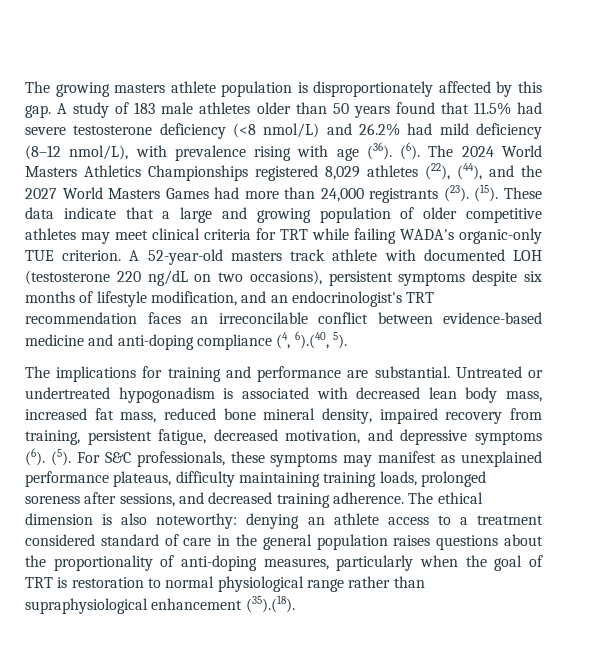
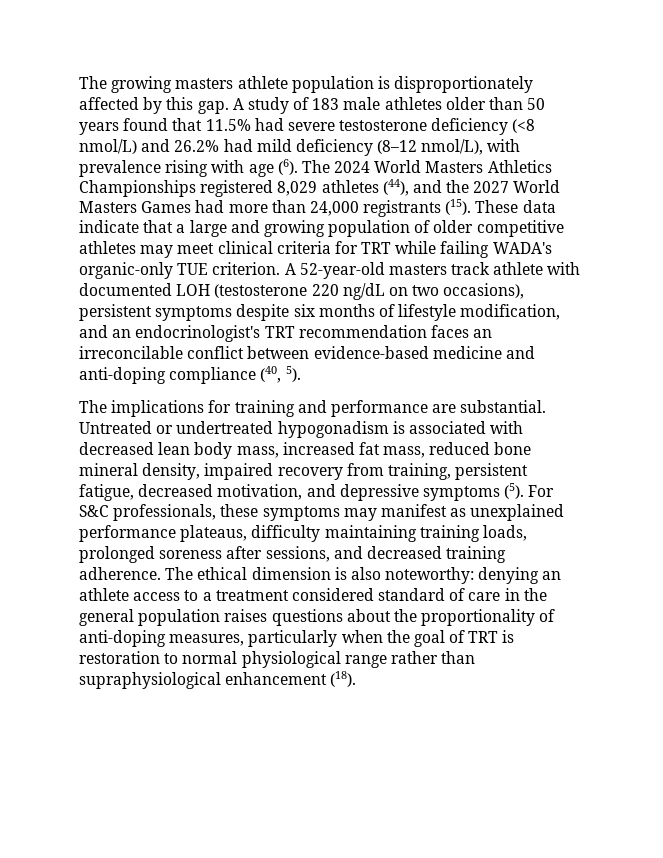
- A study of 183 male athletes older than 50 years found that 11.5% had severe testosterone deficiency (<8 nmol/L) and 26.2% had mild deficiency (8–12 nmol/L), with prevalence rising with age (36). (6).
+ A study of 183 male athletes older than 50 years found that 11.5% had severe testosterone deficiency (<8 nmol/L) and 26.2% had mild deficiency (8–12 nmol/L), with prevalence rising with age (6).
- The 2024 World Masters Athletics Championships registered 8,029 athletes (22), (44), and the 2027 World Masters Games had more than 24,000 registrants (23). (15).
+ The 2024 World Masters Athletics Championships registered 8,029 athletes (44), and the 2027 World Masters Games had more than 24,000 registrants (15).
- A 52-year-old masters track athlete with documented LOH (testosterone 220 ng/dL on two occasions), persistent symptoms despite six months of lifestyle modification, and an endocrinologist's TRT recommendation faces an irreconcilable conflict between evidence-based medicine and anti-doping compliance (4, 6).(40, 5).
+ A 52-year-old masters track athlete with documented LOH (testosterone 220 ng/dL on two occasions), persistent symptoms despite six months of lifestyle modification, and an endocrinologist's TRT recommendation faces an irreconcilable conflict between evidence-based medicine and anti-doping compliance (40, 5).
- Untreated or undertreated hypogonadism is associated with decreased lean body mass, increased fat mass, reduced bone mineral density, impaired recovery from training, persistent fatigue, decreased motivation, and depressive symptoms (6). (5).
+ Untreated or undertreated hypogonadism is associated with decreased lean body mass, increased fat mass, reduced bone mineral density, impaired recovery from training, persistent fatigue, decreased motivation, and depressive symptoms (5).
- The ethical dimension is also noteworthy: denying an athlete access to a treatment considered standard of care in the general population raises questions about the proportionality of anti-doping measures, particularly when the goal of TRT is restoration to normal physiological range rather than supraphysiological enhancement (35).(18).
+ The ethical dimension is also noteworthy: denying an athlete access to a treatment considered standard of care in the general population raises questions about the proportionality of anti-doping measures, particularly when the goal of TRT is restoration to normal physiological range rather than supraphysiological enhancement (18).

